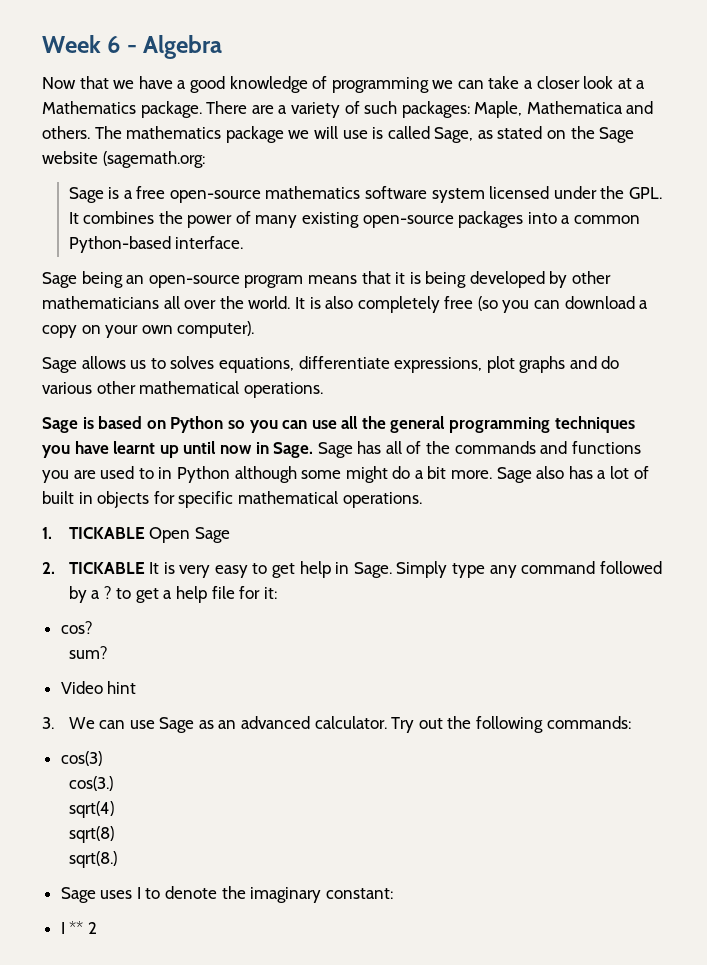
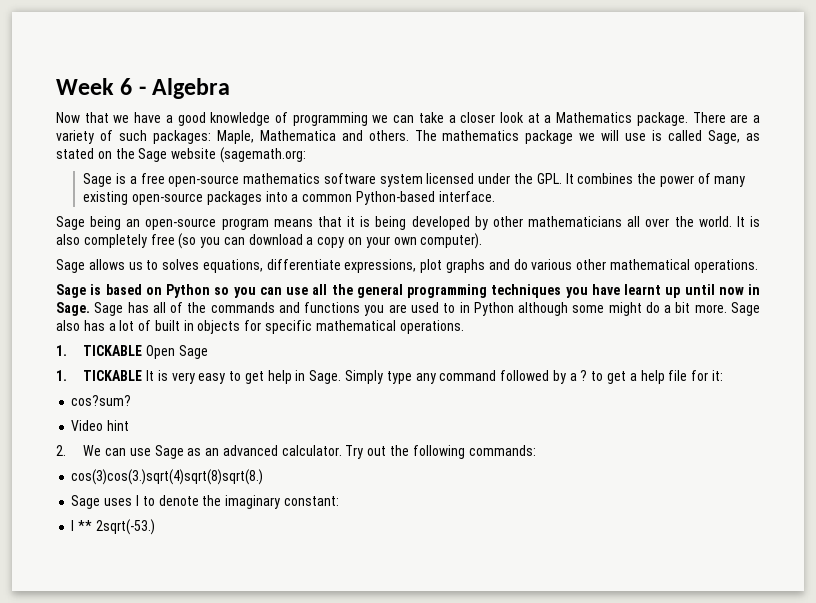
- 2. TICKABLE It is very easy to get help in Sage.
+ 1. TICKABLE It is very easy to get help in Sage.
- cos?
- sum?
+ cos?sum?
- 3. We can use Sage as an advanced calculator.
+ 2. We can use Sage as an advanced calculator.
- cos(3)
- cos(3.)
- sqrt(4)
- sqrt(8)
- sqrt(8.)
+ cos(3)cos(3.)sqrt(4)sqrt(8)sqrt(8.)
- I ** 2
+ I ** 2sqrt(-53.)

